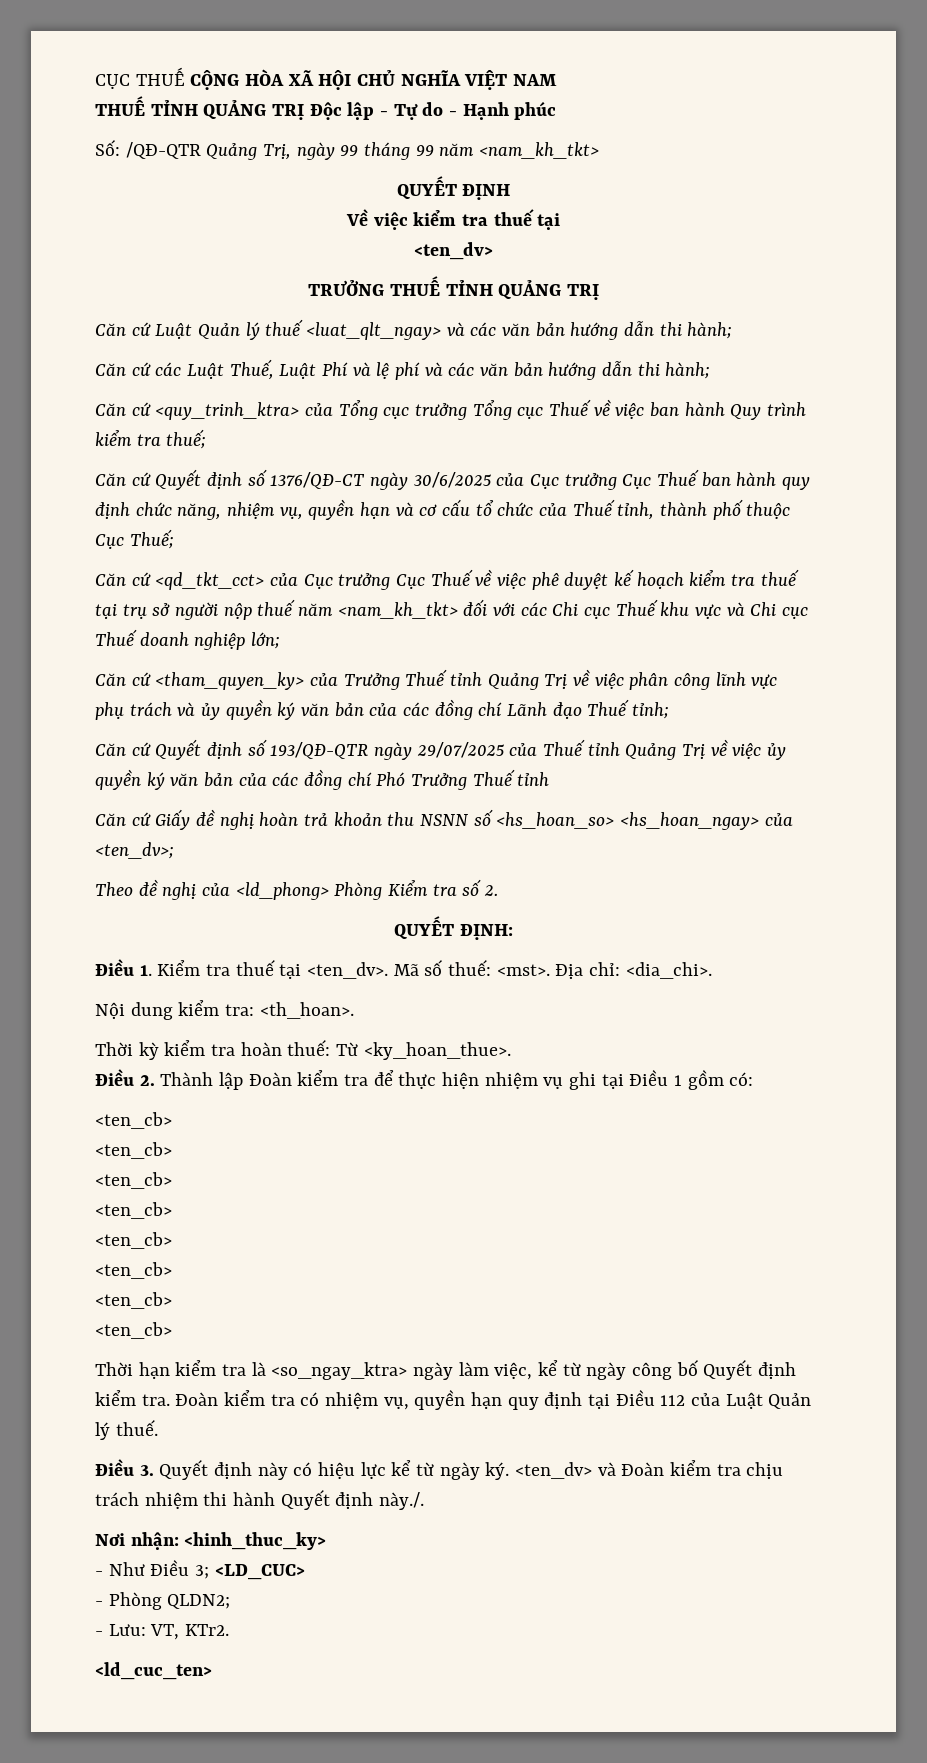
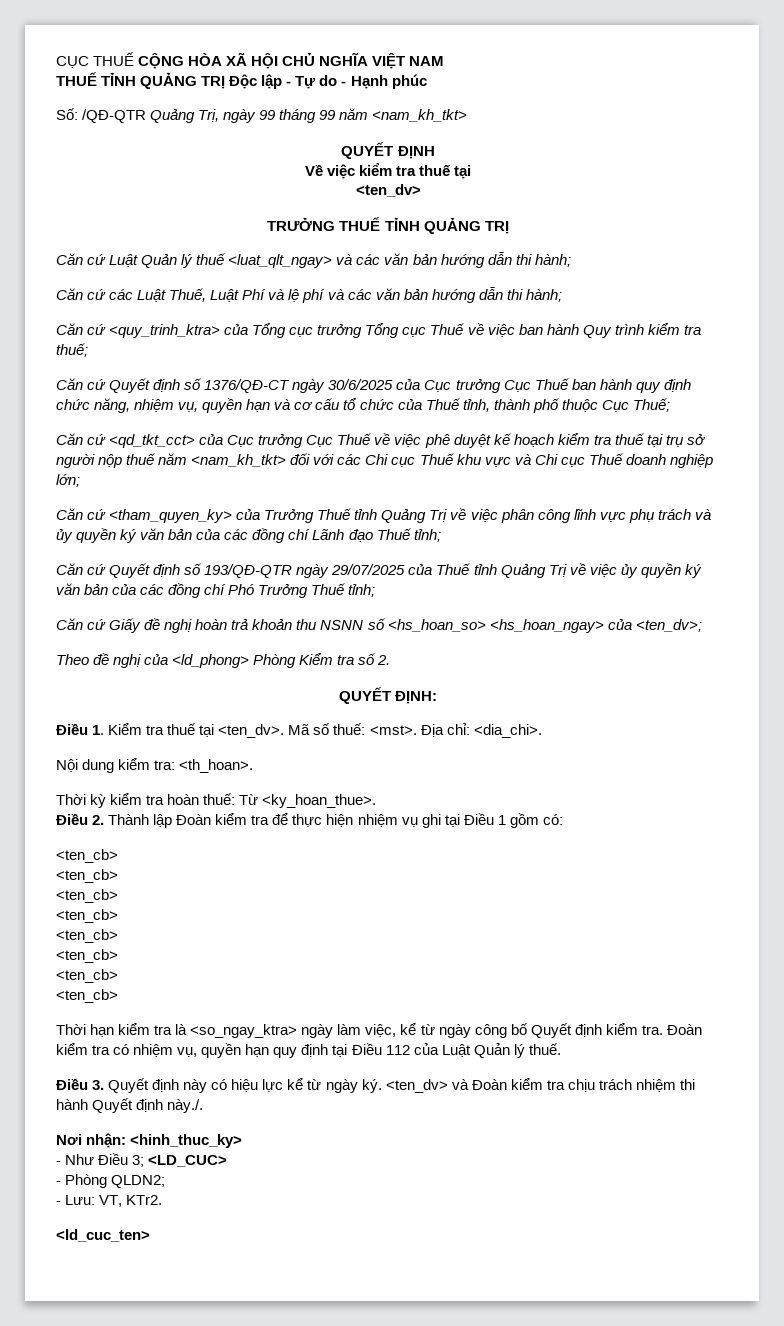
- Căn cứ Quyết định số 193/QĐ-QTR ngày 29/07/2025 của Thuế tỉnh Quảng Trị về việc ủy quyền ký văn bản của các đồng chí Phó Trưởng Thuế tỉnh
+ Căn cứ Quyết định số 193/QĐ-QTR ngày 29/07/2025 của Thuế tỉnh Quảng Trị về việc ủy quyền ký văn bản của các đồng chí Phó Trưởng Thuế tỉnh;

